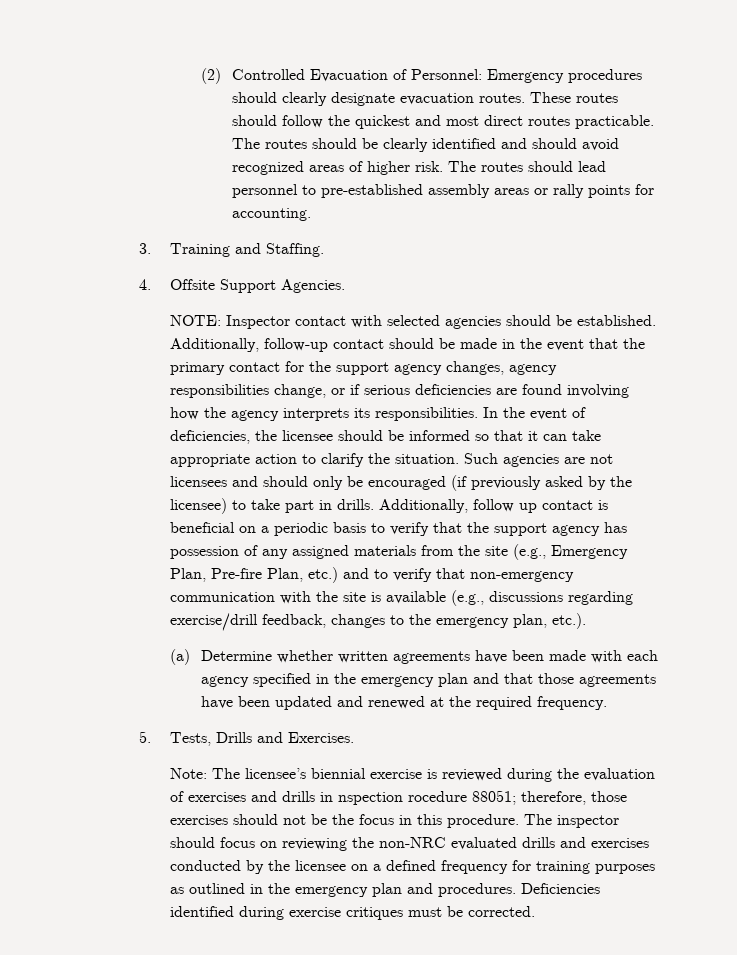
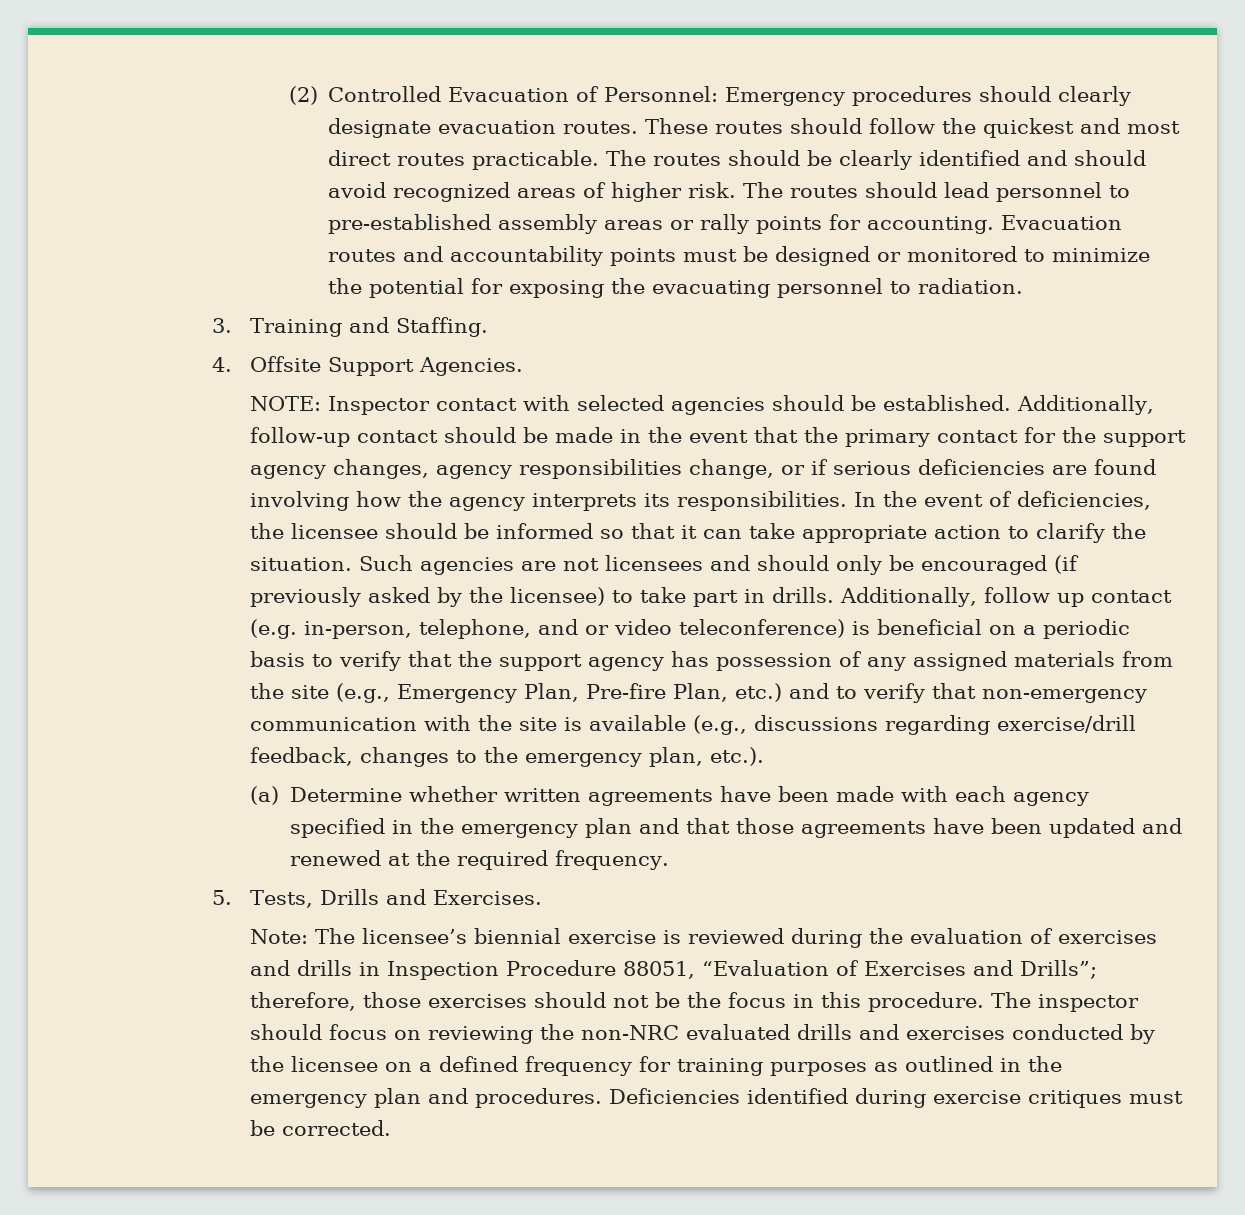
+ Evacuation routes and accountability points must be designed or monitored to minimize the potential for exposing the evacuating personnel to radiation.
- Additionally, follow up contact is beneficial on a periodic basis to verify that the support agency has possession of any assigned materials from the site (e.g., Emergency Plan, Pre-fire Plan, etc.) and to verify that non-emergency communication with the site is available (e.g., discussions regarding exercise/drill feedback, changes to the emergency plan, etc.).
+ Additionally, follow up contact (e.g. in-person, telephone, and or video teleconference) is beneficial on a periodic basis to verify that the support agency has possession of any assigned materials from the site (e.g., Emergency Plan, Pre-fire Plan, etc.) and to verify that non-emergency communication with the site is available (e.g., discussions regarding exercise/drill feedback, changes to the emergency plan, etc.).
- Note: The licensee’s biennial exercise is reviewed during the evaluation of exercises and drills in nspection rocedure 88051; therefore, those exercises should not be the focus in this procedure.
+ Note: The licensee’s biennial exercise is reviewed during the evaluation of exercises and drills in Inspection Procedure 88051, “Evaluation of Exercises and Drills”; therefore, those exercises should not be the focus in this procedure.

